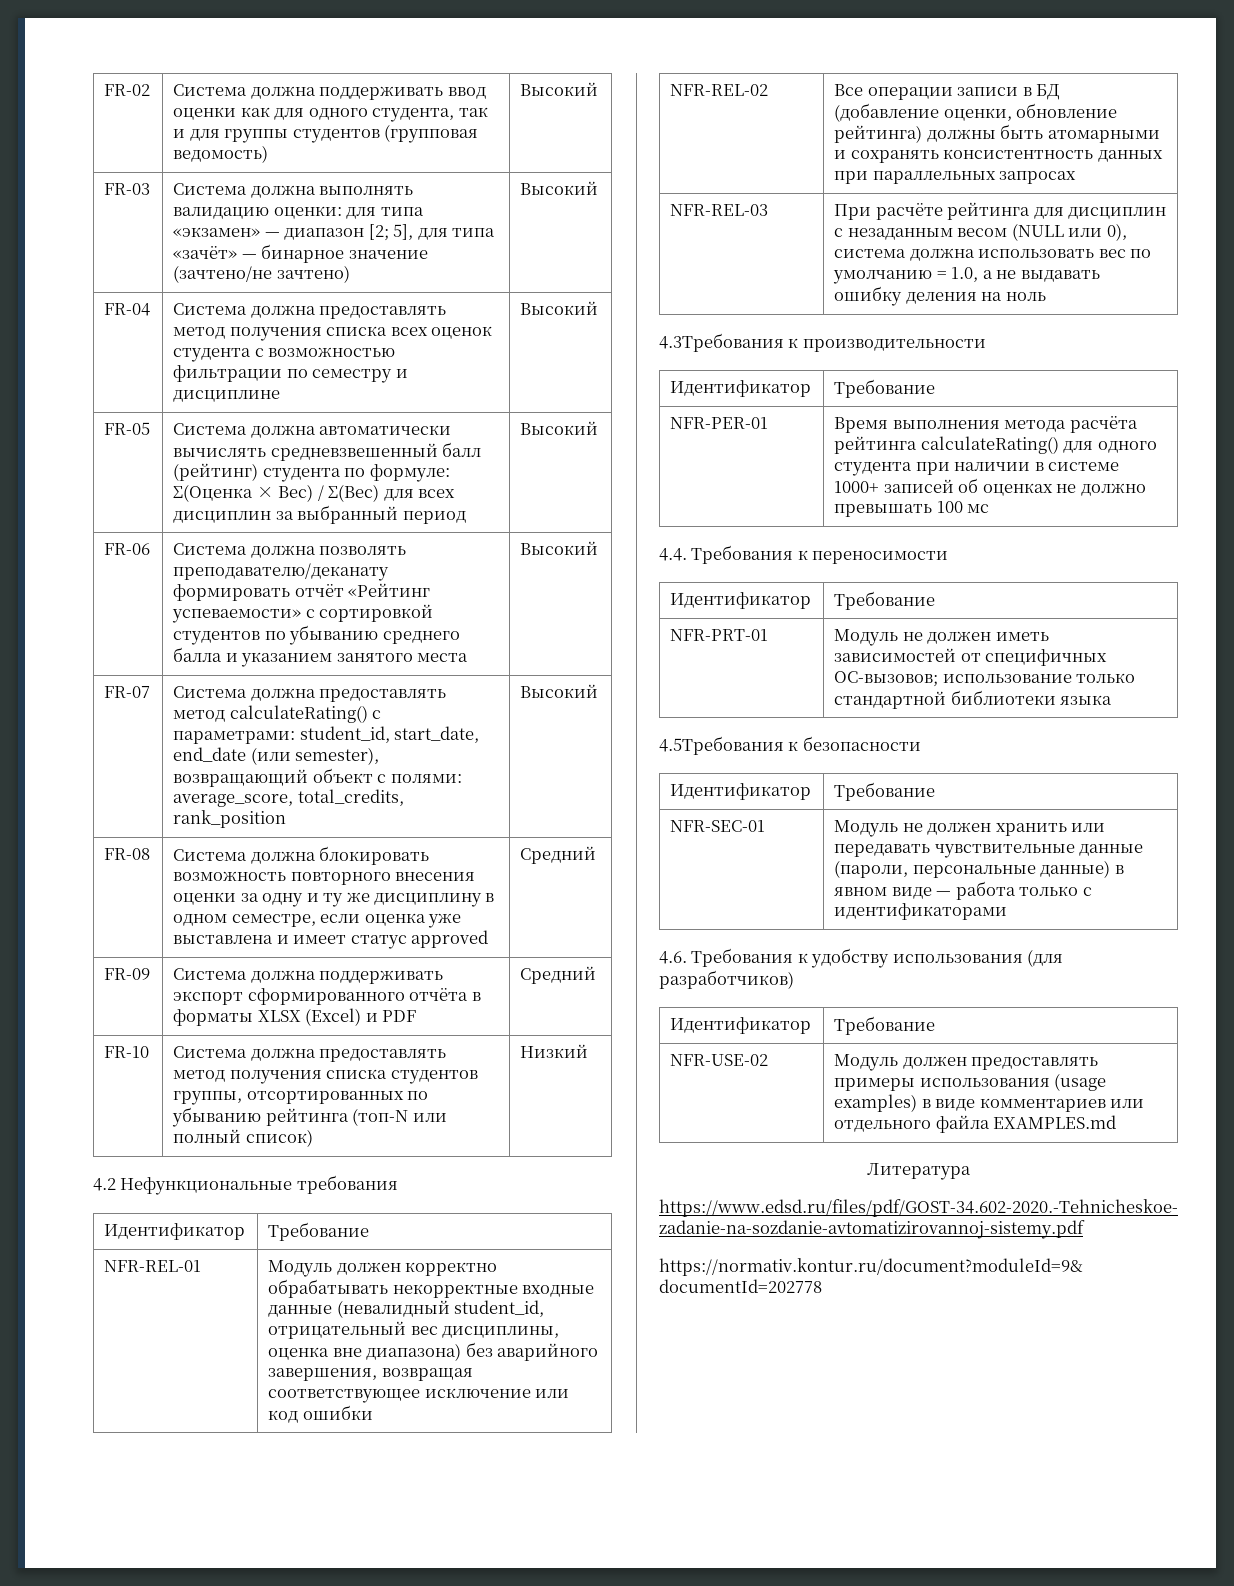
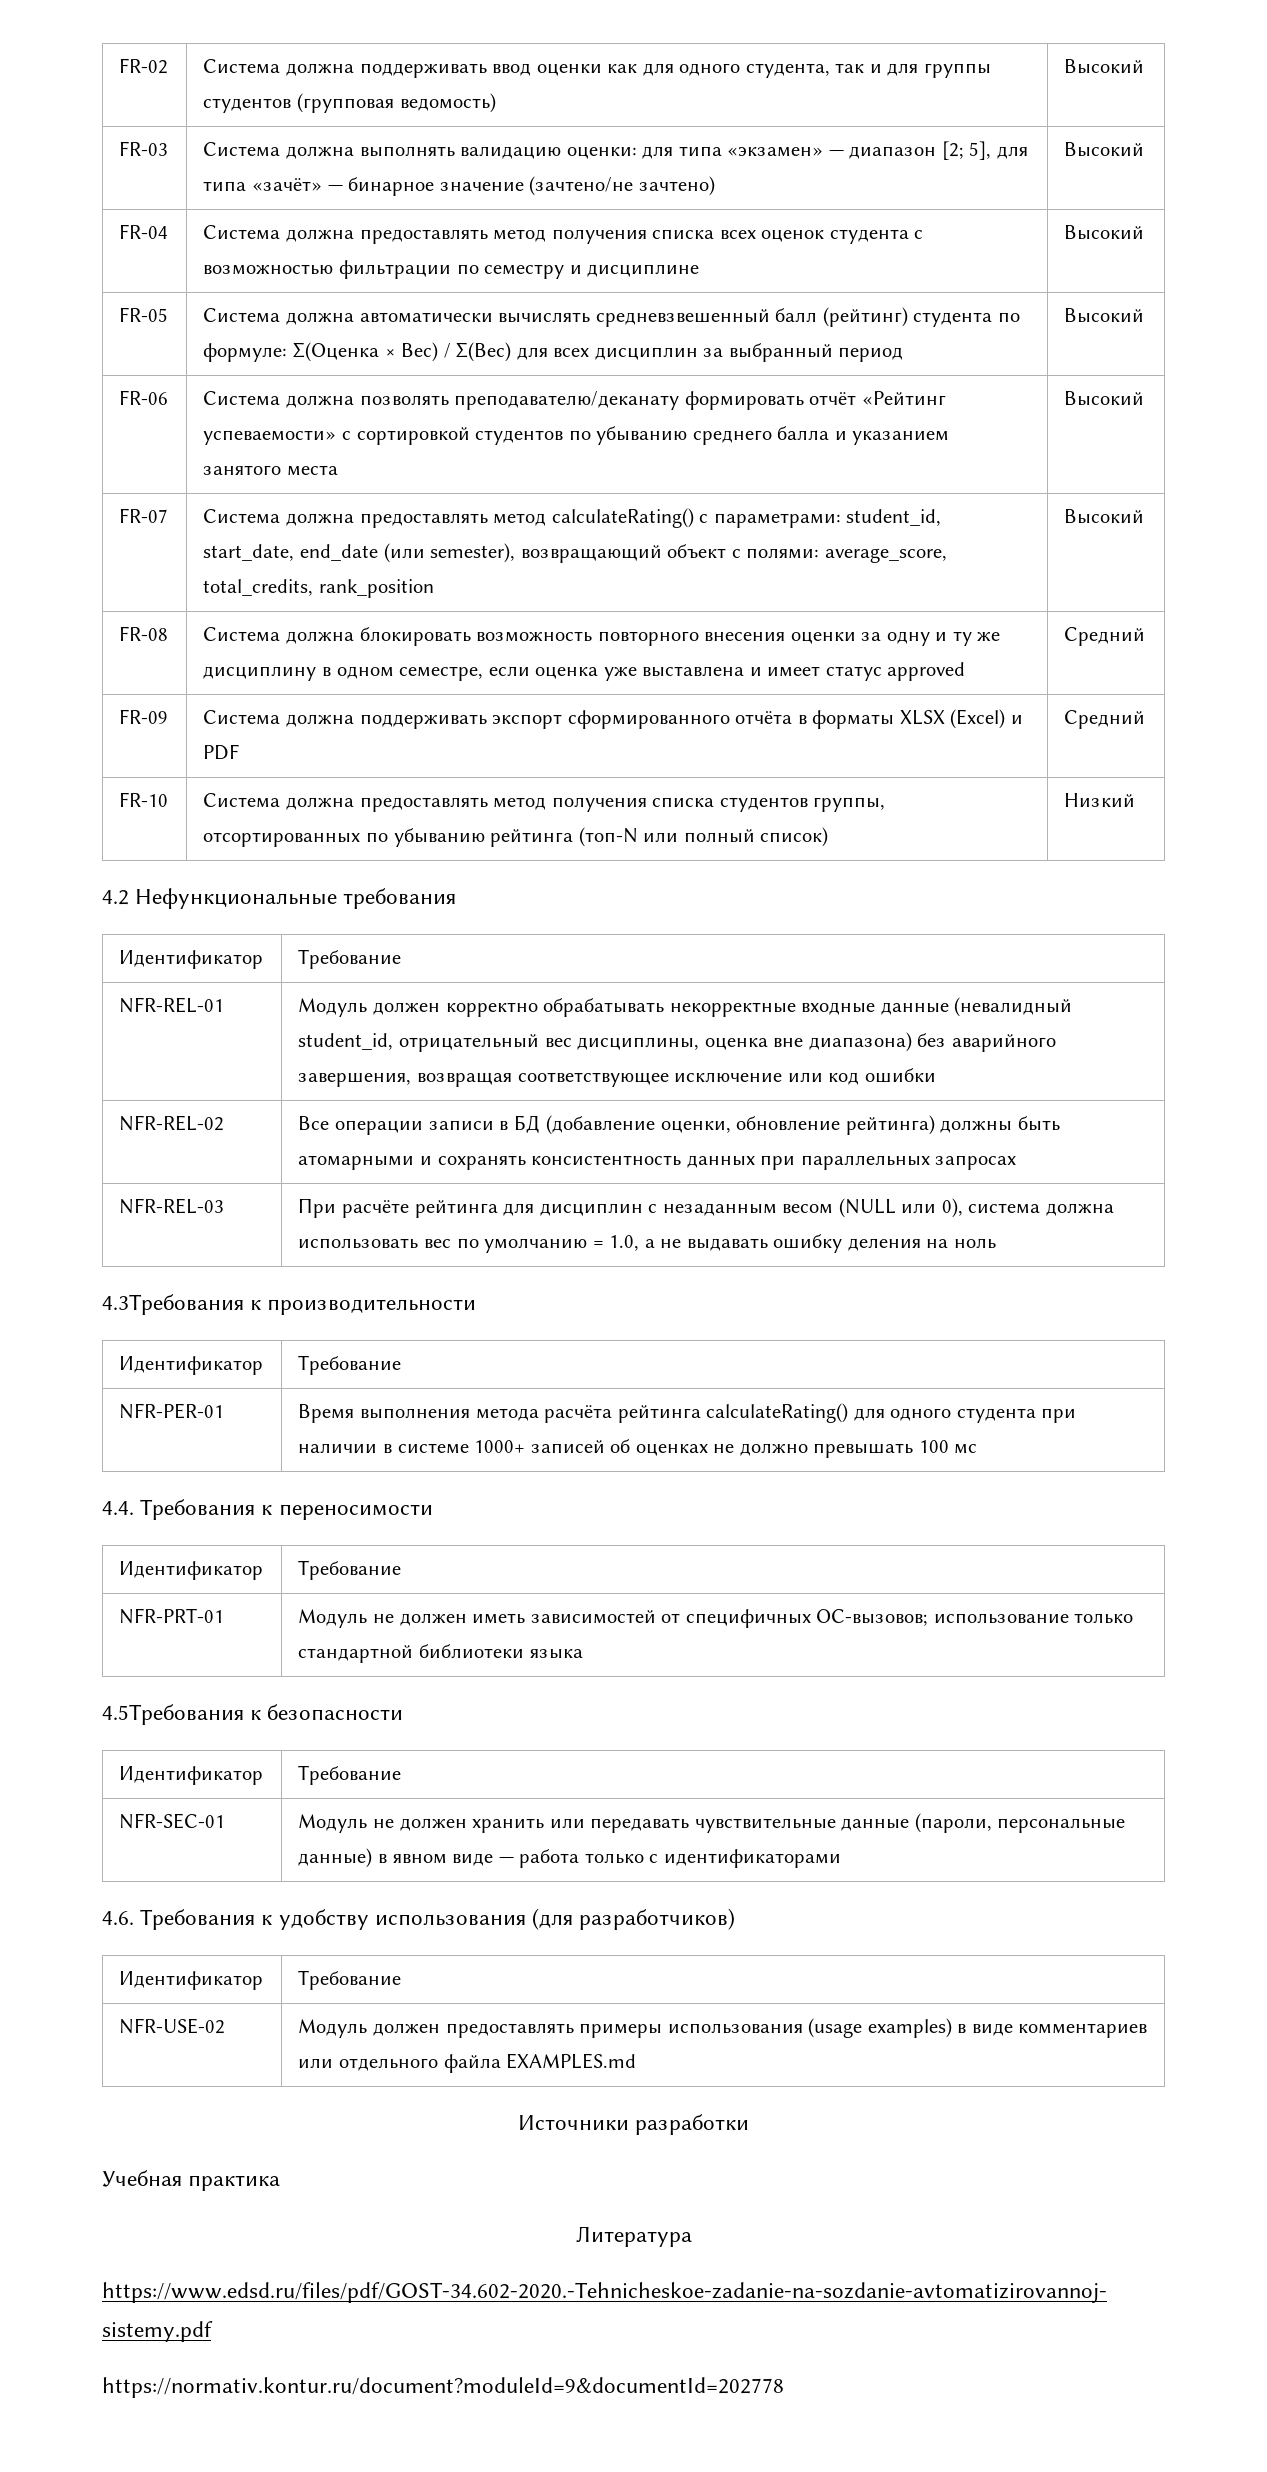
+ Источники разработки
+ Учебная практика

